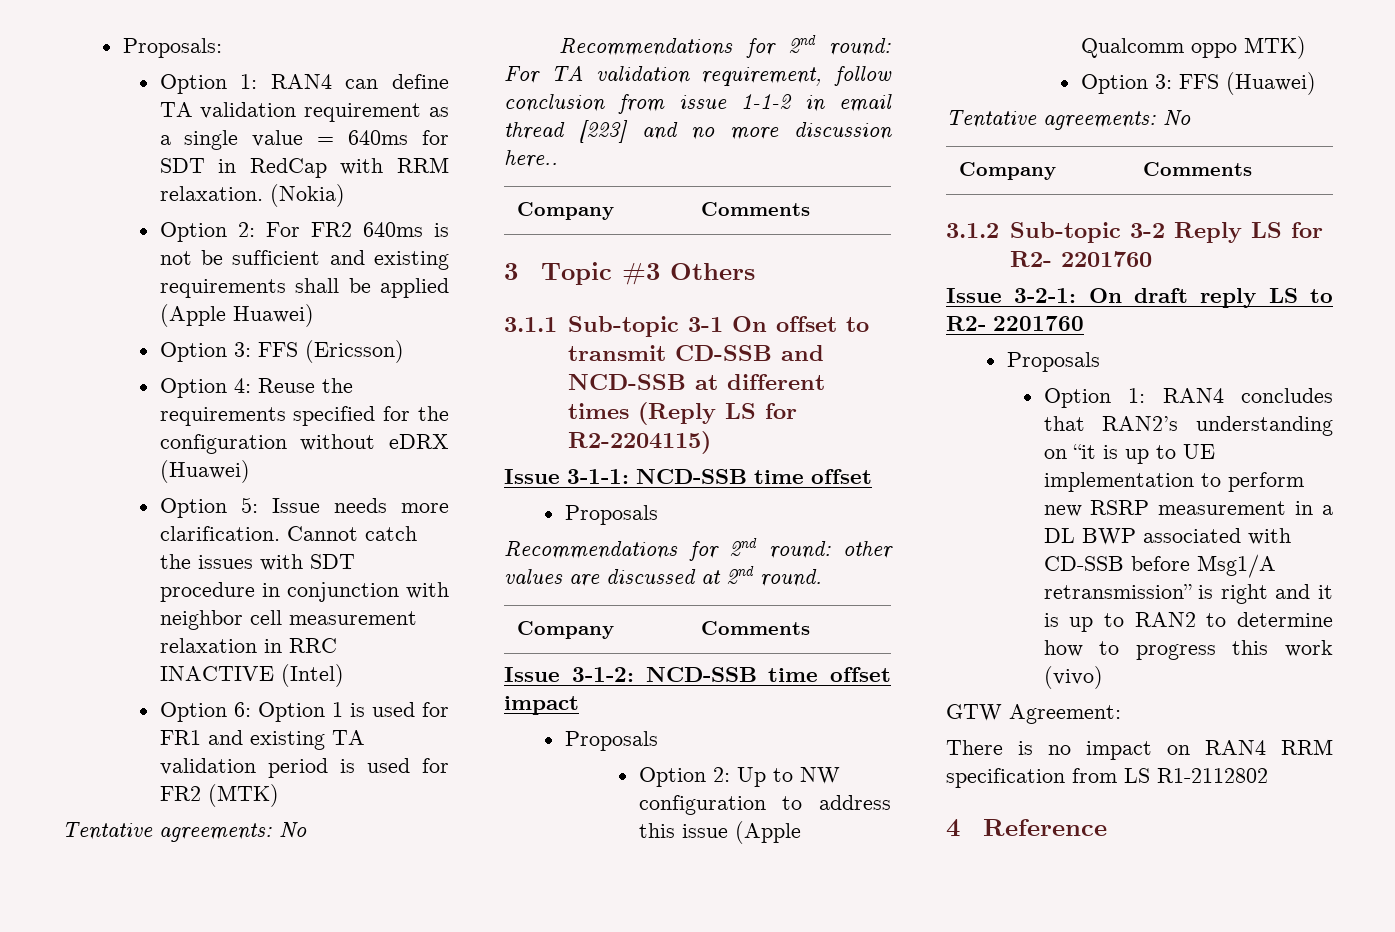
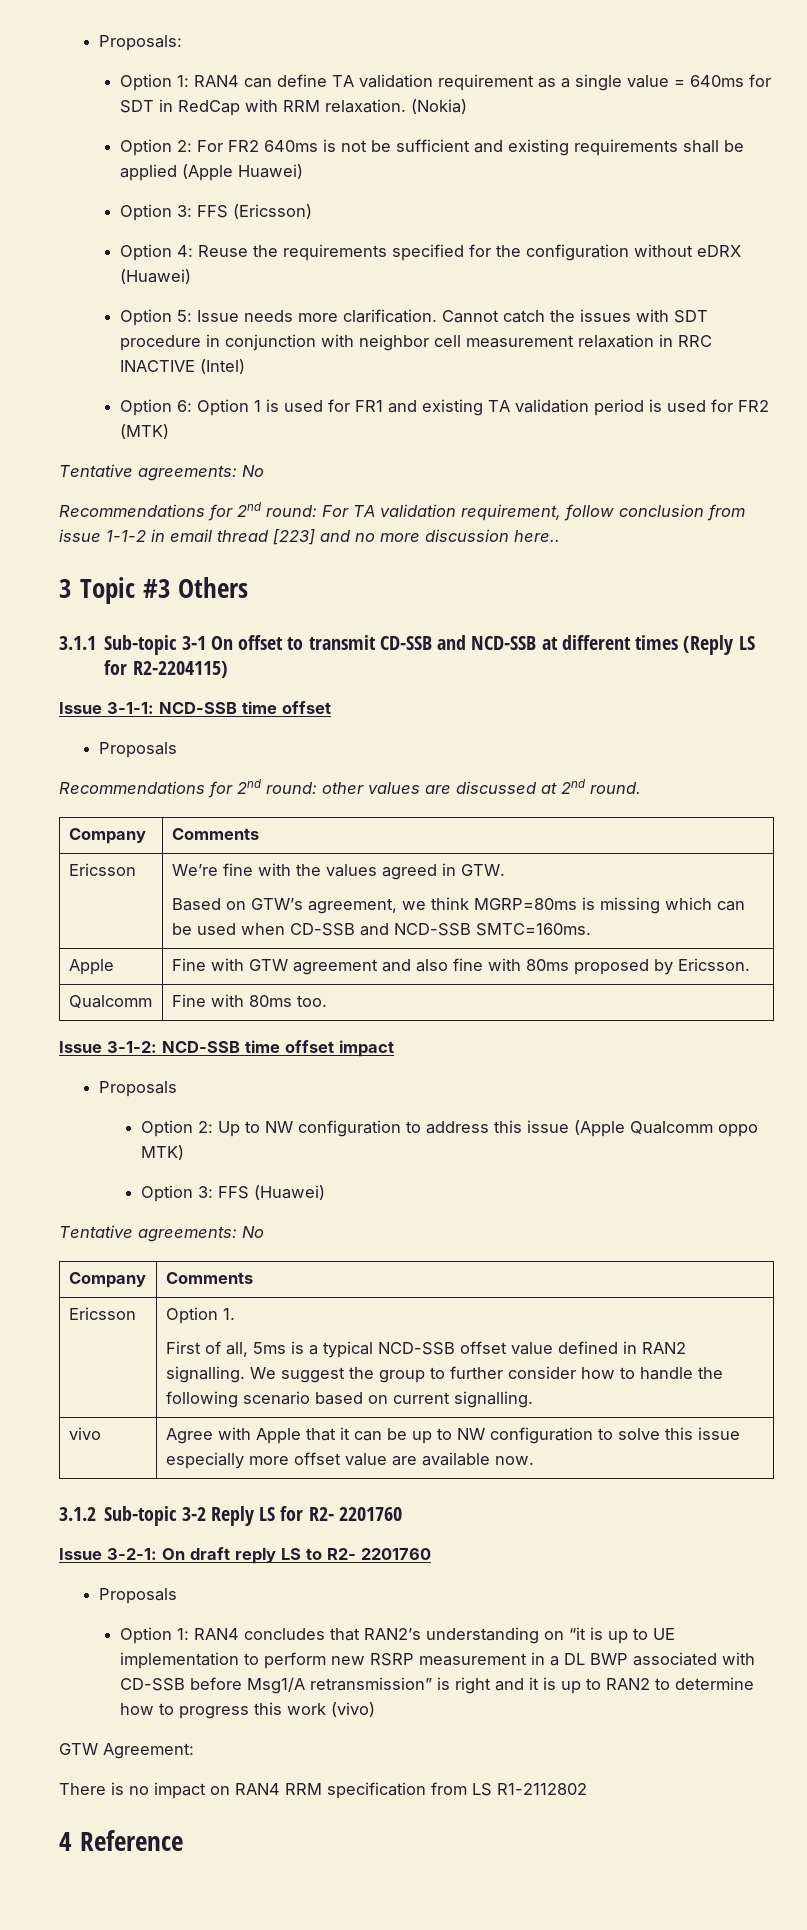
  Recommendations for 2nd round: For TA validation requirement, follow conclusion from issue 1-1-2 in email thread [223] and no more discussion here..
- Company | Comments
+ Ericsson | We’re fine with the values agreed in GTW.
+ Based on GTW’s agreement, we think MGRP=80ms is missing which can be used when CD-SSB and NCD-SSB SMTC=160ms.
+ Apple | Fine with GTW agreement and also fine with 80ms proposed by Ericsson.
+ Qualcomm | Fine with 80ms too.
+ Ericsson | Option 1.
+ First of all, 5ms is a typical NCD-SSB offset value defined in RAN2 signalling. We suggest the group to further consider how to handle the following scenario based on current signalling.
+ vivo | Agree with Apple that it can be up to NW configuration to solve this issue especially more offset value are available now.

